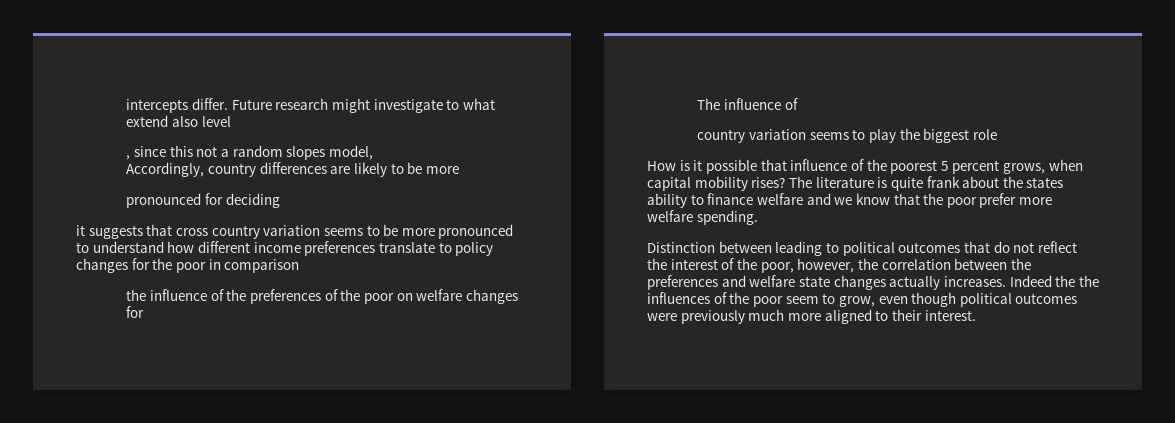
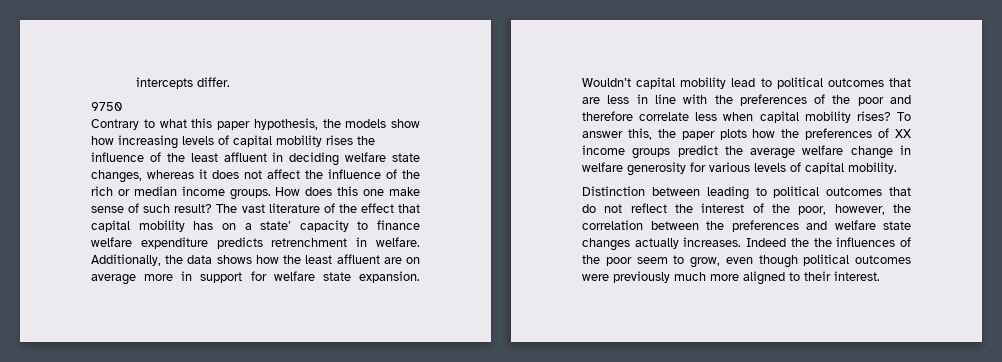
- intercepts differ. Future research might investigate to what extend also level
- , since this not a random slopes model,
- Accordingly, country differences are likely to be more
- pronounced for deciding
- it suggests that cross country variation seems to be more pronounced to understand how different income preferences translate to policy changes for the poor in comparison
- the influence of the preferences of the poor on welfare changes for
- The influence of
- country variation seems to play the biggest role
- How is it possible that influence of the poorest 5 percent grows, when capital mobility rises? The literature is quite frank about the states ability to finance welfare and we know that the poor prefer more welfare spending.
+ intercepts differ.
+ 9750
+ Contrary to what this paper hypothesis, the models show how increasing levels of capital mobility rises the influence of the least affluent in deciding welfare state changes, whereas it does not affect the influence of the rich or median income groups. How does this one make sense of such result? The vast literature of the effect that capital mobility has on a state’ capacity to finance welfare expenditure predicts retrenchment in welfare. Additionally, the data shows how the least affluent are on average more in support for welfare state expansion. Wouldn’t capital mobility lead to political outcomes that are less in line with the preferences of the poor and therefore correlate less when capital mobility rises? To answer this, the paper plots how the preferences of XX income groups predict the average welfare change in welfare generosity for various levels of capital mobility.

